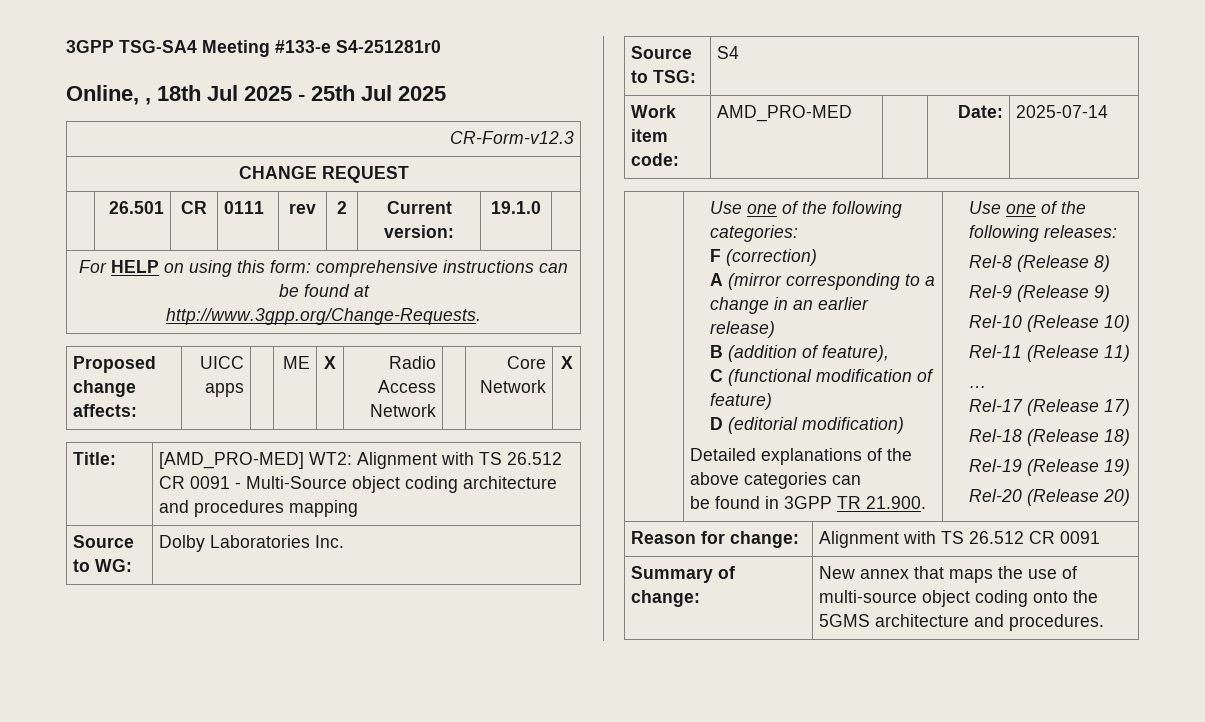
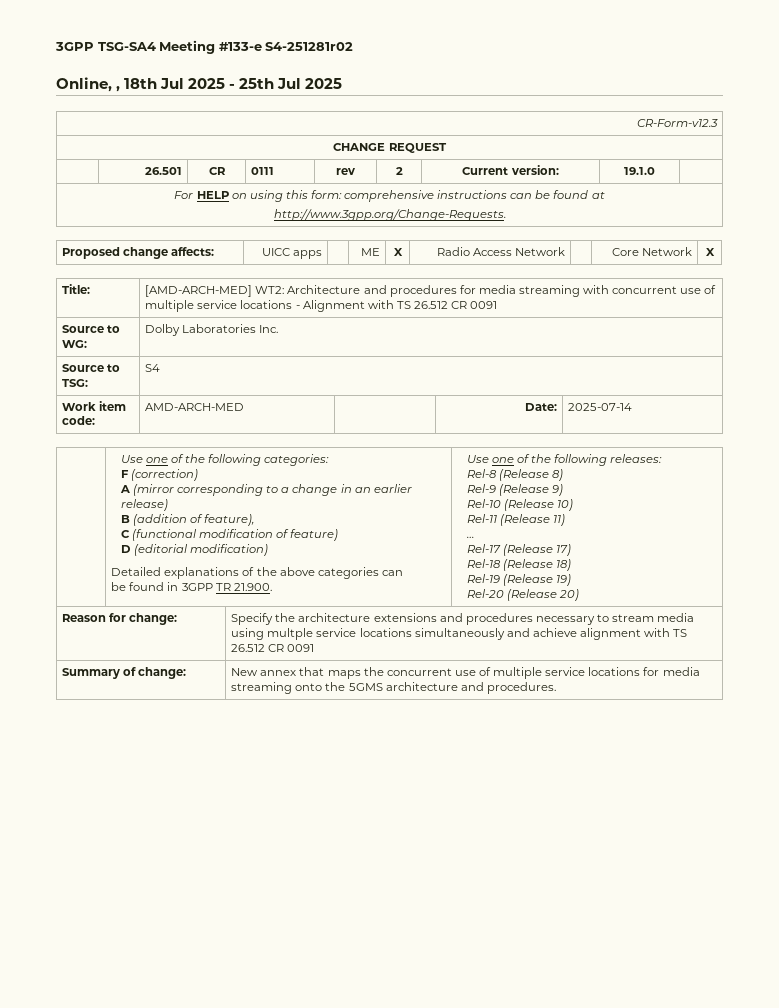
- 3GPP TSG-SA4 Meeting #133-e S4-251281r0
+ 3GPP TSG-SA4 Meeting #133-e S4-251281r02
- Title: | [AMD_PRO-MED] WT2: Alignment with TS 26.512 CR 0091 - Multi-Source object coding architecture and procedures mapping
+ Title: | [AMD-ARCH-MED] WT2: Architecture and procedures for media streaming with concurrent use of multiple service locations - Alignment with TS 26.512 CR 0091
- Work item code: | AMD_PRO-MED | | Date: | 2025-07-14
+ Work item code: | AMD-ARCH-MED | | Date: | 2025-07-14
- Reason for change: | Alignment with TS 26.512 CR 0091
+ Reason for change: | Specify the architecture extensions and procedures necessary to stream media using multple service locations simultaneously and achieve alignment with TS 26.512 CR 0091
- Summary of change: | New annex that maps the use of multi-source object coding onto the 5GMS architecture and procedures.
+ Summary of change: | New annex that maps the concurrent use of multiple service locations for media streaming onto the 5GMS architecture and procedures.

